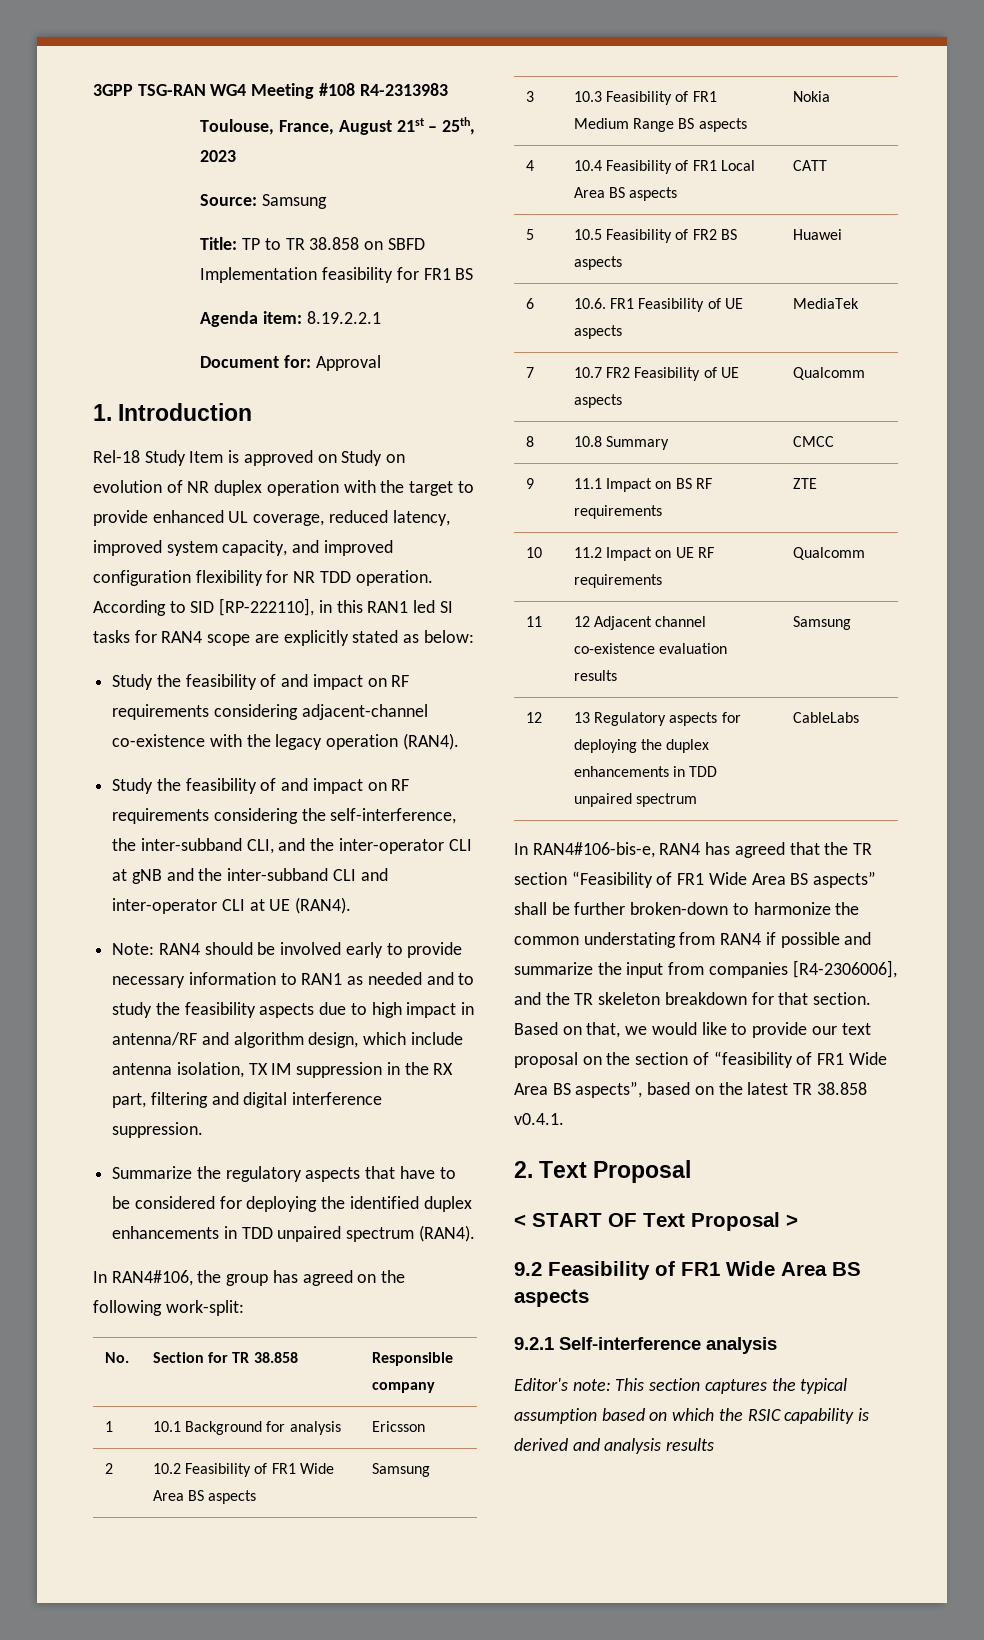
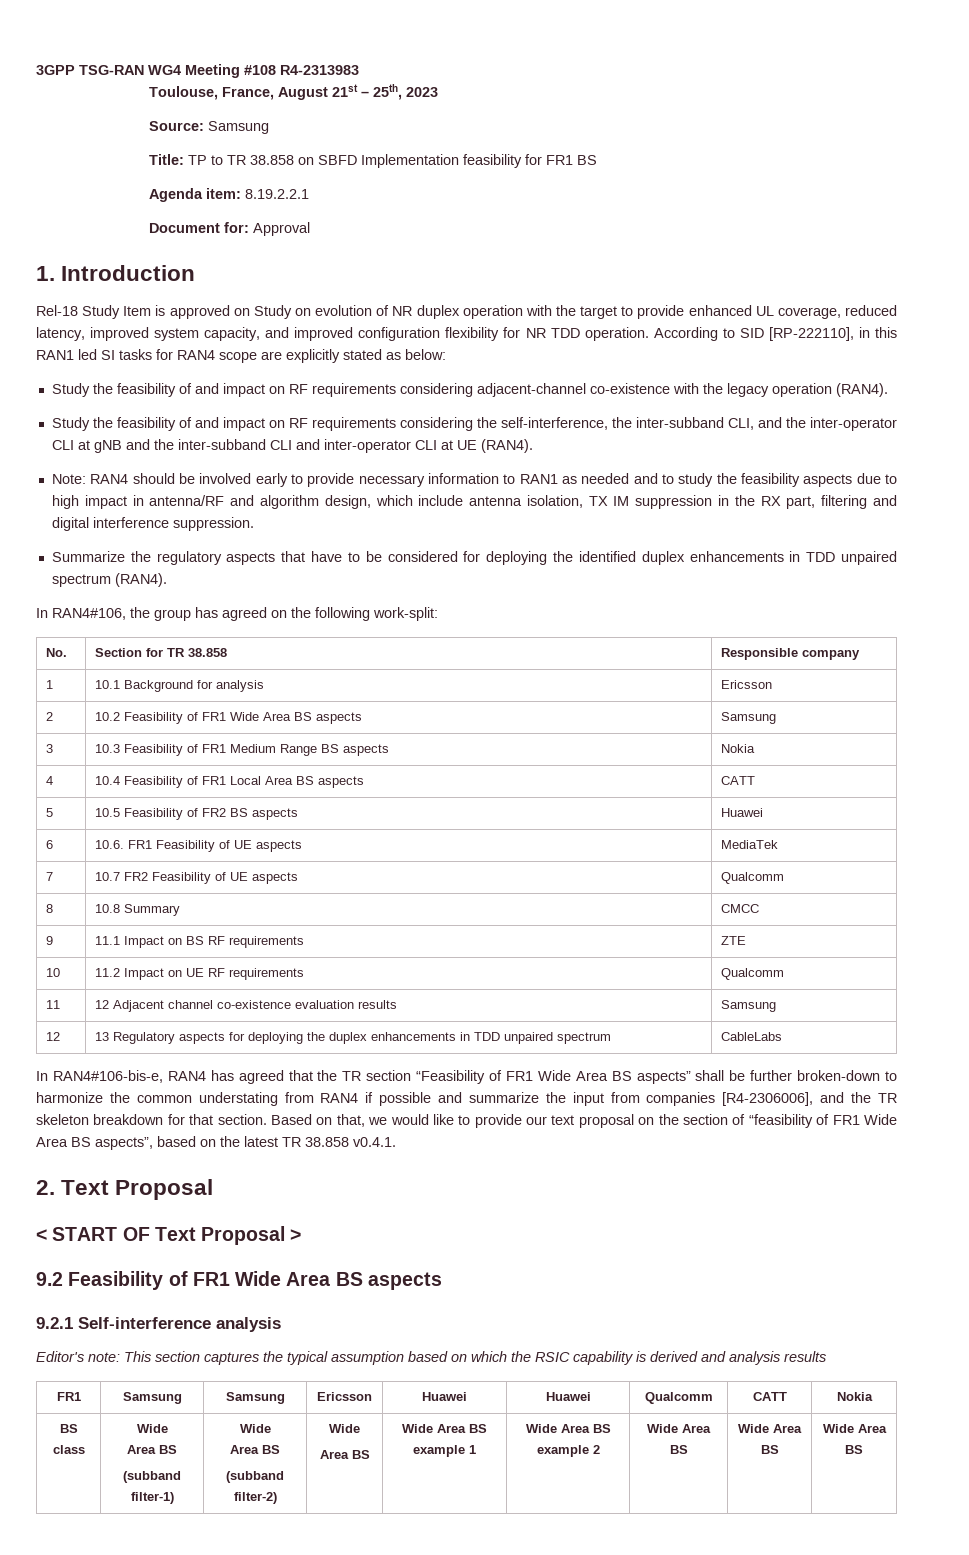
+ FR1 | Samsung | Samsung | Ericsson | Huawei | Huawei | Qualcomm | CATT | Nokia
+ BS class | Wide
+ Area BS
+ (subband filter-1) | Wide
+ Area BS
+ (subband filter-2) | Wide
+ Area BS | Wide Area BS example 1 | Wide Area BS example 2 | Wide Area BS | Wide Area BS | Wide Area BS

